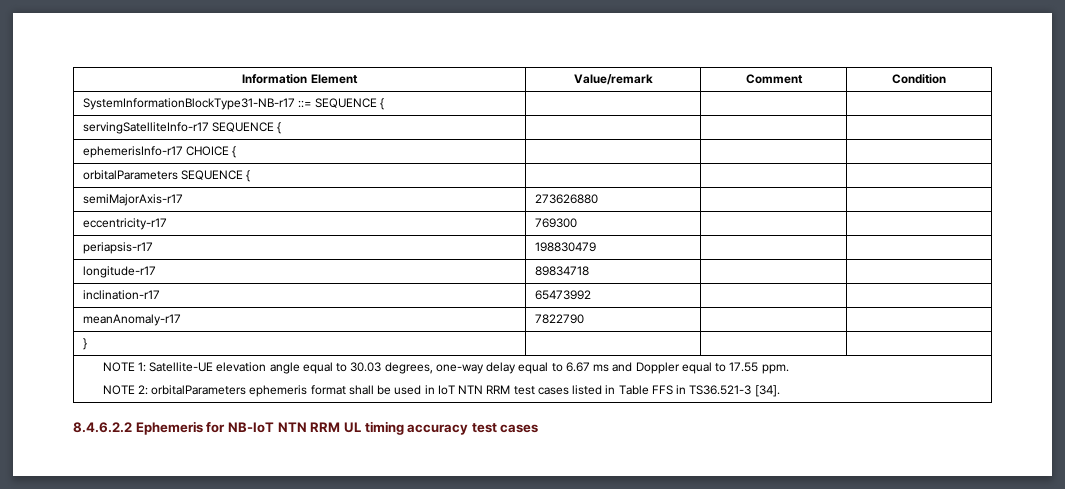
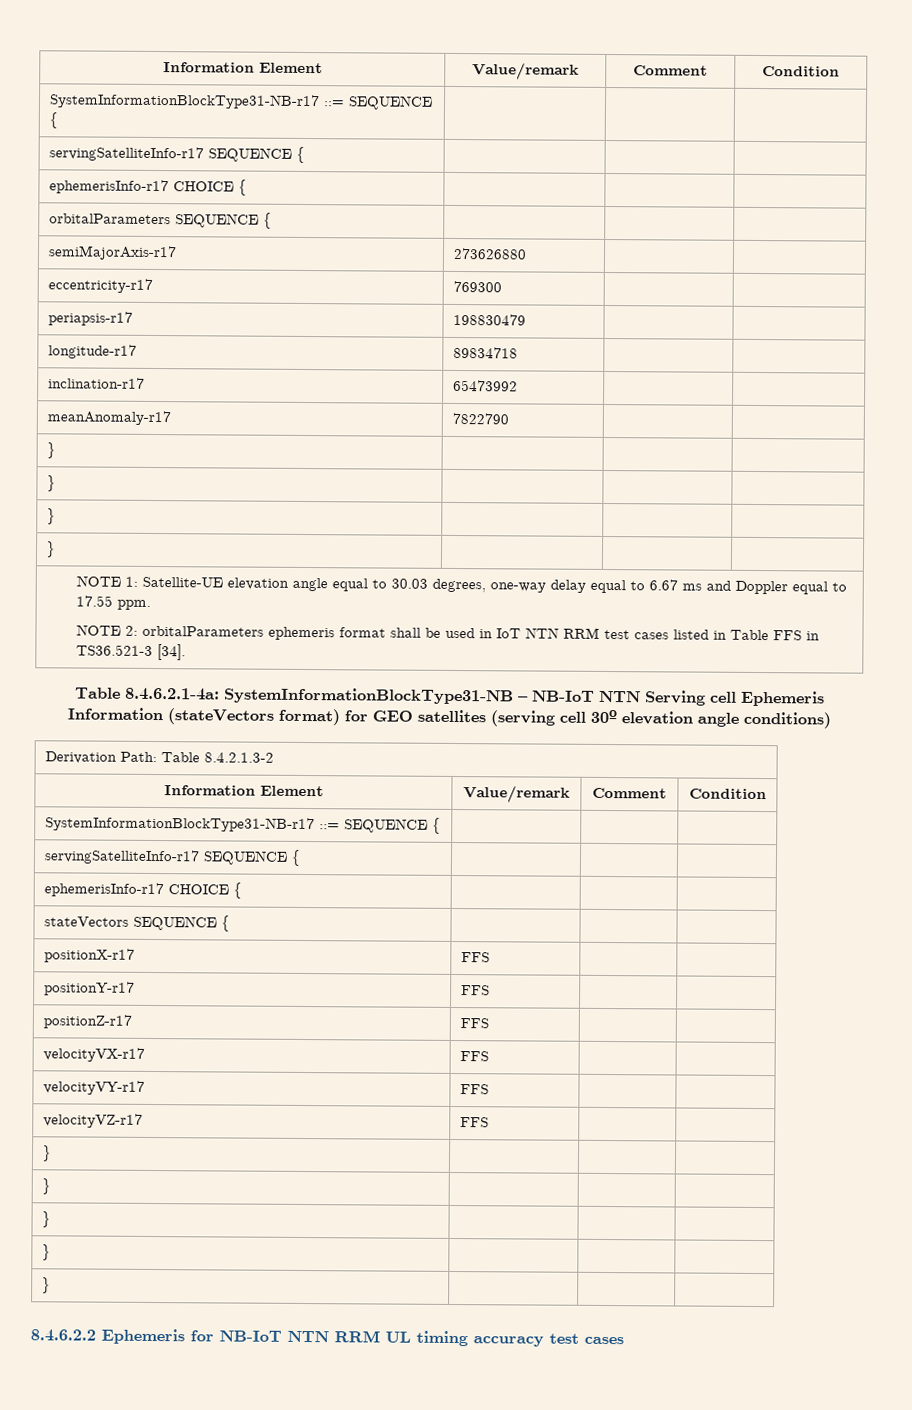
  meanAnomaly-r17 | 7822790 | |
+ } | | |
+ } | | |
+ } | | |
+ Table 8.4.6.2.1-4a: SystemInformationBlockType31-NB – NB-IoT NTN Serving cell Ephemeris Information (stateVectors format) for GEO satellites (serving cell 30º elevation angle conditions)
+ Derivation Path: Table 8.4.2.1.3-2
+ Information Element | Value/remark | Comment | Condition
+ SystemInformationBlockType31-NB-r17 ::= SEQUENCE { | | |
+ servingSatelliteInfo-r17 SEQUENCE { | | |
+ ephemerisInfo-r17 CHOICE { | | |
+ stateVectors SEQUENCE { | | |
+ positionX-r17 | FFS | |
+ positionY-r17 | FFS | |
+ positionZ-r17 | FFS | |
+ velocityVX-r17 | FFS | |
+ velocityVY-r17 | FFS | |
+ velocityVZ-r17 | FFS | |
+ } | | |
+ } | | |
+ } | | |
+ } | | |
+ } | | |

